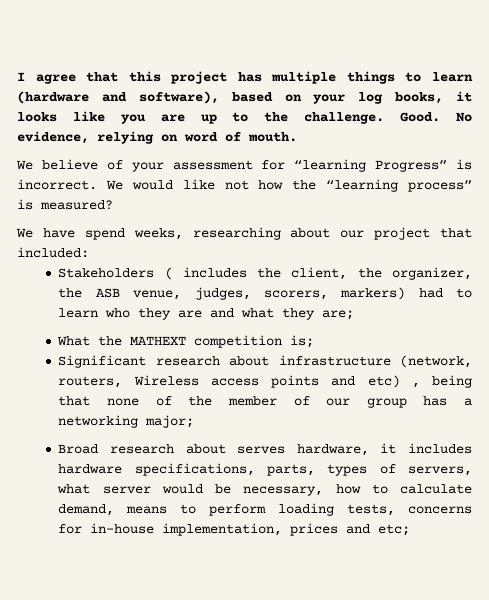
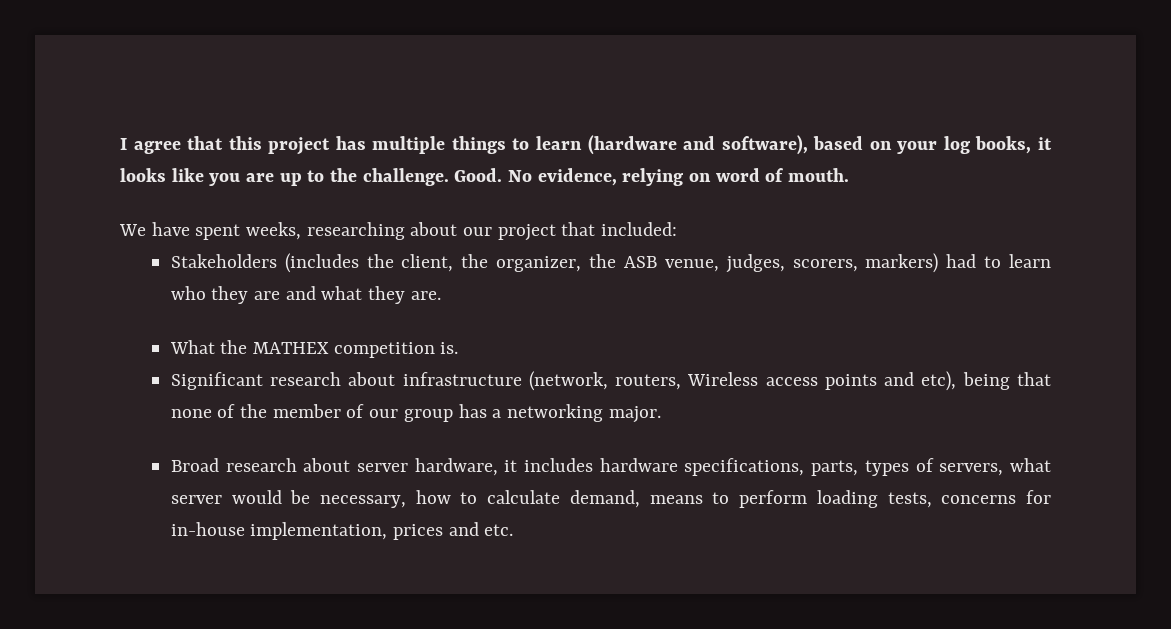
- We believe of your assessment for “learning Progress” is incorrect. We would like not how the “learning process” is measured?
- We have spend weeks, researching about our project that included:
+ We have spent weeks, researching about our project that included:
- Stakeholders ( includes the client, the organizer, the ASB venue, judges, scorers, markers) had to learn who they are and what they are;
+ Stakeholders (includes the client, the organizer, the ASB venue, judges, scorers, markers) had to learn who they are and what they are.
- What the MATHEXT competition is;
+ What the MATHEX competition is.
- Significant research about infrastructure (network, routers, Wireless access points and etc) , being that none of the member of our group has a networking major;
+ Significant research about infrastructure (network, routers, Wireless access points and etc), being that none of the member of our group has a networking major.
- Broad research about serves hardware, it includes hardware specifications, parts, types of servers, what server would be necessary, how to calculate demand, means to perform loading tests, concerns for in-house implementation, prices and etc;
+ Broad research about server hardware, it includes hardware specifications, parts, types of servers, what server would be necessary, how to calculate demand, means to perform loading tests, concerns for in-house implementation, prices and etc.

